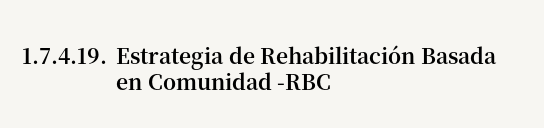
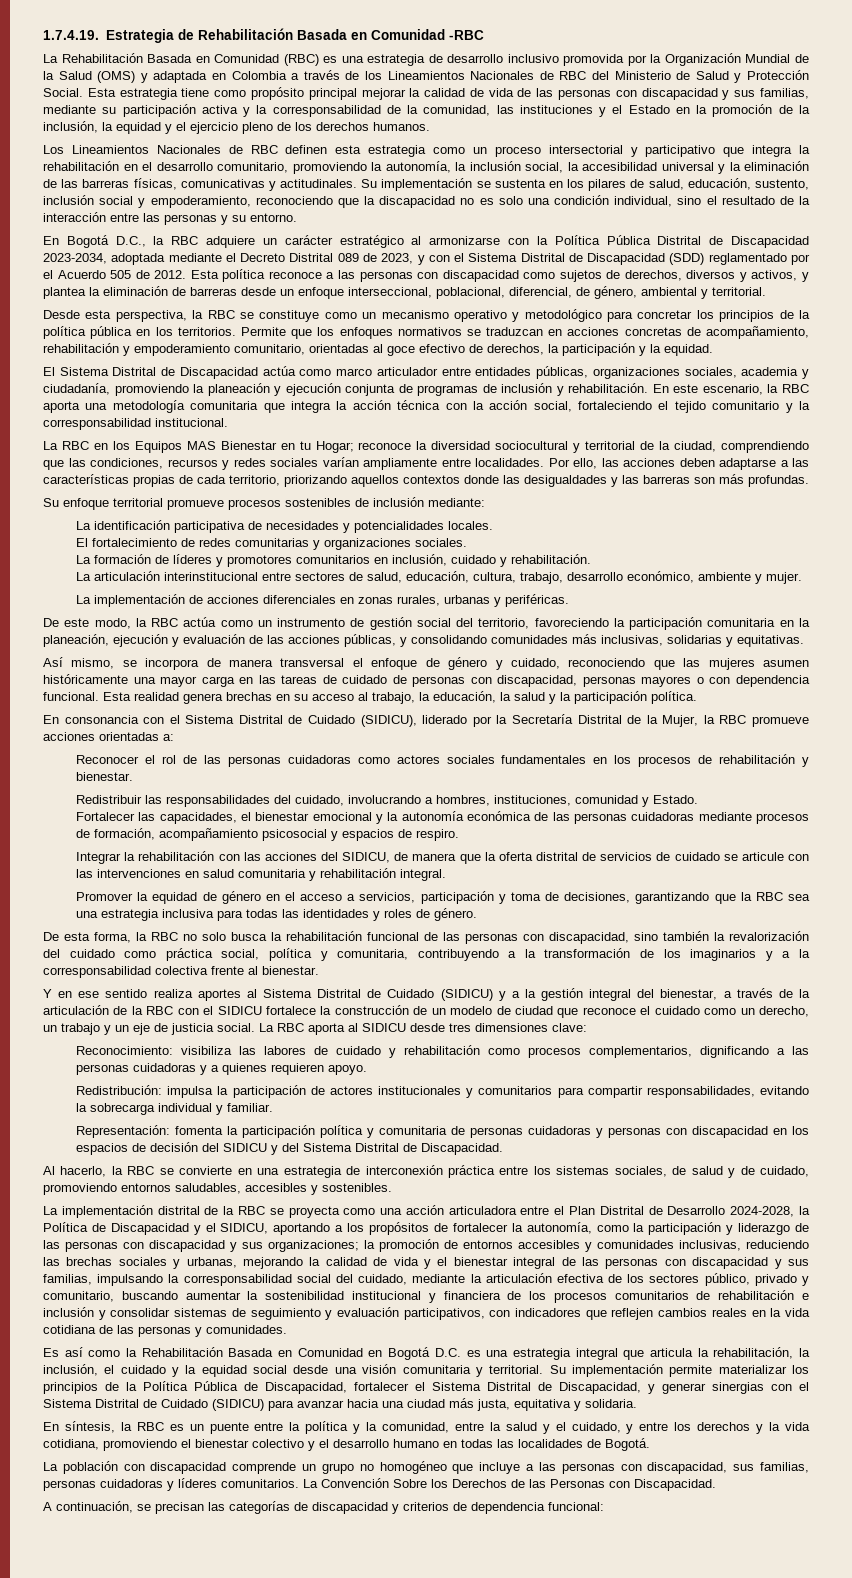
+ La Rehabilitación Basada en Comunidad (RBC) es una estrategia de desarrollo inclusivo promovida por la Organización Mundial de la Salud (OMS) y adaptada en Colombia a través de los Lineamientos Nacionales de RBC del Ministerio de Salud y Protección Social. Esta estrategia tiene como propósito principal mejorar la calidad de vida de las personas con discapacidad y sus familias, mediante su participación activa y la corresponsabilidad de la comunidad, las instituciones y el Estado en la promoción de la inclusión, la equidad y el ejercicio pleno de los derechos humanos.
+ Los Lineamientos Nacionales de RBC definen esta estrategia como un proceso intersectorial y participativo que integra la rehabilitación en el desarrollo comunitario, promoviendo la autonomía, la inclusión social, la accesibilidad universal y la eliminación de las barreras físicas, comunicativas y actitudinales. Su implementación se sustenta en los pilares de salud, educación, sustento, inclusión social y empoderamiento, reconociendo que la discapacidad no es solo una condición individual, sino el resultado de la interacción entre las personas y su entorno.
+ En Bogotá D.C., la RBC adquiere un carácter estratégico al armonizarse con la Política Pública Distrital de Discapacidad 2023-2034, adoptada mediante el Decreto Distrital 089 de 2023, y con el Sistema Distrital de Discapacidad (SDD) reglamentado por el Acuerdo 505 de 2012. Esta política reconoce a las personas con discapacidad como sujetos de derechos, diversos y activos, y plantea la eliminación de barreras desde un enfoque interseccional, poblacional, diferencial, de género, ambiental y territorial.
+ Desde esta perspectiva, la RBC se constituye como un mecanismo operativo y metodológico para concretar los principios de la política pública en los territorios. Permite que los enfoques normativos se traduzcan en acciones concretas de acompañamiento, rehabilitación y empoderamiento comunitario, orientadas al goce efectivo de derechos, la participación y la equidad.
+ El Sistema Distrital de Discapacidad actúa como marco articulador entre entidades públicas, organizaciones sociales, academia y ciudadanía, promoviendo la planeación y ejecución conjunta de programas de inclusión y rehabilitación. En este escenario, la RBC aporta una metodología comunitaria que integra la acción técnica con la acción social, fortaleciendo el tejido comunitario y la corresponsabilidad institucional.
+ La RBC en los Equipos MAS Bienestar en tu Hogar; reconoce la diversidad sociocultural y territorial de la ciudad, comprendiendo que las condiciones, recursos y redes sociales varían ampliamente entre localidades. Por ello, las acciones deben adaptarse a las características propias de cada territorio, priorizando aquellos contextos donde las desigualdades y las barreras son más profundas.
+ Su enfoque territorial promueve procesos sostenibles de inclusión mediante:
+ La identificación participativa de necesidades y potencialidades locales.
+ El fortalecimiento de redes comunitarias y organizaciones sociales.
+ La formación de líderes y promotores comunitarios en inclusión, cuidado y rehabilitación.
+ La articulación interinstitucional entre sectores de salud, educación, cultura, trabajo, desarrollo económico, ambiente y mujer.
+ La implementación de acciones diferenciales en zonas rurales, urbanas y periféricas.
+ De este modo, la RBC actúa como un instrumento de gestión social del territorio, favoreciendo la participación comunitaria en la planeación, ejecución y evaluación de las acciones públicas, y consolidando comunidades más inclusivas, solidarias y equitativas.
+ Así mismo, se incorpora de manera transversal el enfoque de género y cuidado, reconociendo que las mujeres asumen históricamente una mayor carga en las tareas de cuidado de personas con discapacidad, personas mayores o con dependencia funcional. Esta realidad genera brechas en su acceso al trabajo, la educación, la salud y la participación política.
+ En consonancia con el Sistema Distrital de Cuidado (SIDICU), liderado por la Secretaría Distrital de la Mujer, la RBC promueve acciones orientadas a:
+ Reconocer el rol de las personas cuidadoras como actores sociales fundamentales en los procesos de rehabilitación y bienestar.
+ Redistribuir las responsabilidades del cuidado, involucrando a hombres, instituciones, comunidad y Estado.
+ Fortalecer las capacidades, el bienestar emocional y la autonomía económica de las personas cuidadoras mediante procesos de formación, acompañamiento psicosocial y espacios de respiro.
+ Integrar la rehabilitación con las acciones del SIDICU, de manera que la oferta distrital de servicios de cuidado se articule con las intervenciones en salud comunitaria y rehabilitación integral.
+ Promover la equidad de género en el acceso a servicios, participación y toma de decisiones, garantizando que la RBC sea una estrategia inclusiva para todas las identidades y roles de género.
+ De esta forma, la RBC no solo busca la rehabilitación funcional de las personas con discapacidad, sino también la revalorización del cuidado como práctica social, política y comunitaria, contribuyendo a la transformación de los imaginarios y a la corresponsabilidad colectiva frente al bienestar.
+ Y en ese sentido realiza aportes al Sistema Distrital de Cuidado (SIDICU) y a la gestión integral del bienestar, a través de la articulación de la RBC con el SIDICU fortalece la construcción de un modelo de ciudad que reconoce el cuidado como un derecho, un trabajo y un eje de justicia social. La RBC aporta al SIDICU desde tres dimensiones clave:
+ Reconocimiento: visibiliza las labores de cuidado y rehabilitación como procesos complementarios, dignificando a las personas cuidadoras y a quienes requieren apoyo.
+ Redistribución: impulsa la participación de actores institucionales y comunitarios para compartir responsabilidades, evitando la sobrecarga individual y familiar.
+ Representación: fomenta la participación política y comunitaria de personas cuidadoras y personas con discapacidad en los espacios de decisión del SIDICU y del Sistema Distrital de Discapacidad.
+ Al hacerlo, la RBC se convierte en una estrategia de interconexión práctica entre los sistemas sociales, de salud y de cuidado, promoviendo entornos saludables, accesibles y sostenibles.
+ La implementación distrital de la RBC se proyecta como una acción articuladora entre el Plan Distrital de Desarrollo 2024-2028, la Política de Discapacidad y el SIDICU, aportando a los propósitos de fortalecer la autonomía, como la participación y liderazgo de las personas con discapacidad y sus organizaciones; la promoción de entornos accesibles y comunidades inclusivas, reduciendo las brechas sociales y urbanas, mejorando la calidad de vida y el bienestar integral de las personas con discapacidad y sus familias, impulsando la corresponsabilidad social del cuidado, mediante la articulación efectiva de los sectores público, privado y comunitario, buscando aumentar la sostenibilidad institucional y financiera de los procesos comunitarios de rehabilitación e inclusión y consolidar sistemas de seguimiento y evaluación participativos, con indicadores que reflejen cambios reales en la vida cotidiana de las personas y comunidades.
+ Es así como la Rehabilitación Basada en Comunidad en Bogotá D.C. es una estrategia integral que articula la rehabilitación, la inclusión, el cuidado y la equidad social desde una visión comunitaria y territorial. Su implementación permite materializar los principios de la Política Pública de Discapacidad, fortalecer el Sistema Distrital de Discapacidad, y generar sinergias con el Sistema Distrital de Cuidado (SIDICU) para avanzar hacia una ciudad más justa, equitativa y solidaria.
+ En síntesis, la RBC es un puente entre la política y la comunidad, entre la salud y el cuidado, y entre los derechos y la vida cotidiana, promoviendo el bienestar colectivo y el desarrollo humano en todas las localidades de Bogotá.
+ La población con discapacidad comprende un grupo no homogéneo que incluye a las personas con discapacidad, sus familias, personas cuidadoras y líderes comunitarios. La Convención Sobre los Derechos de las Personas con Discapacidad.
+ A continuación, se precisan las categorías de discapacidad y criterios de dependencia funcional:

